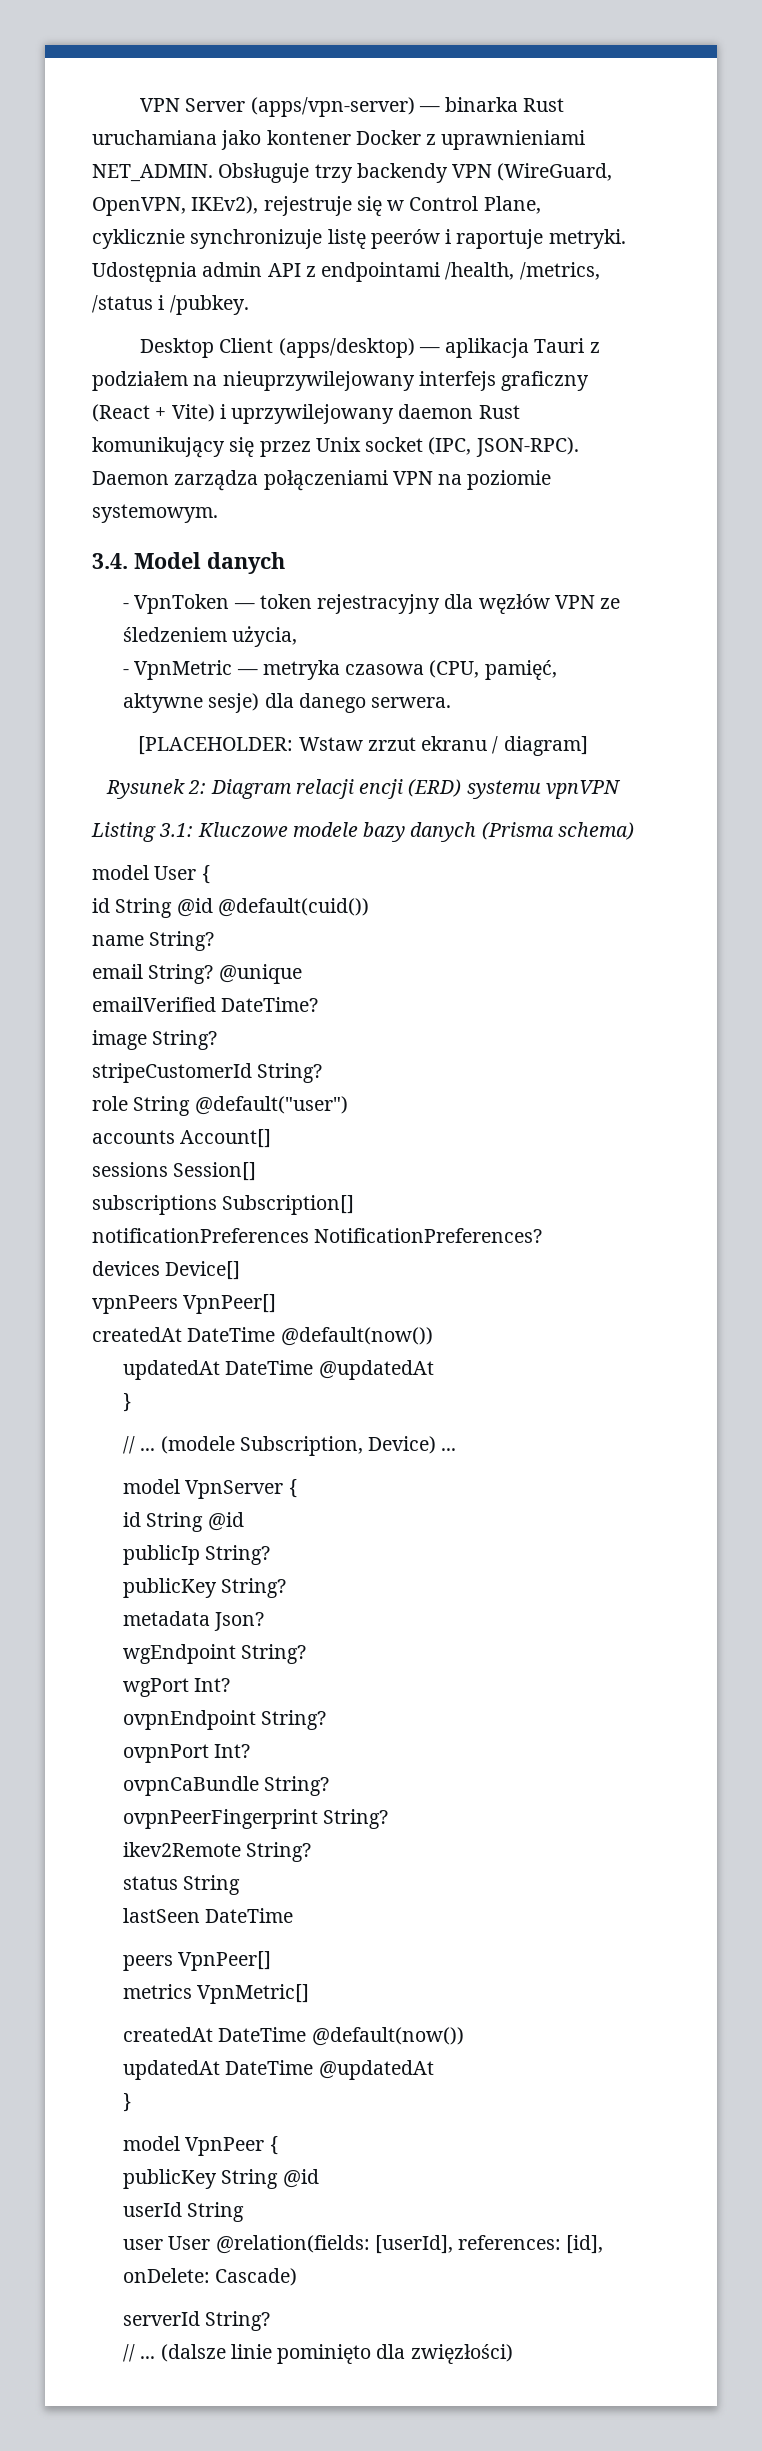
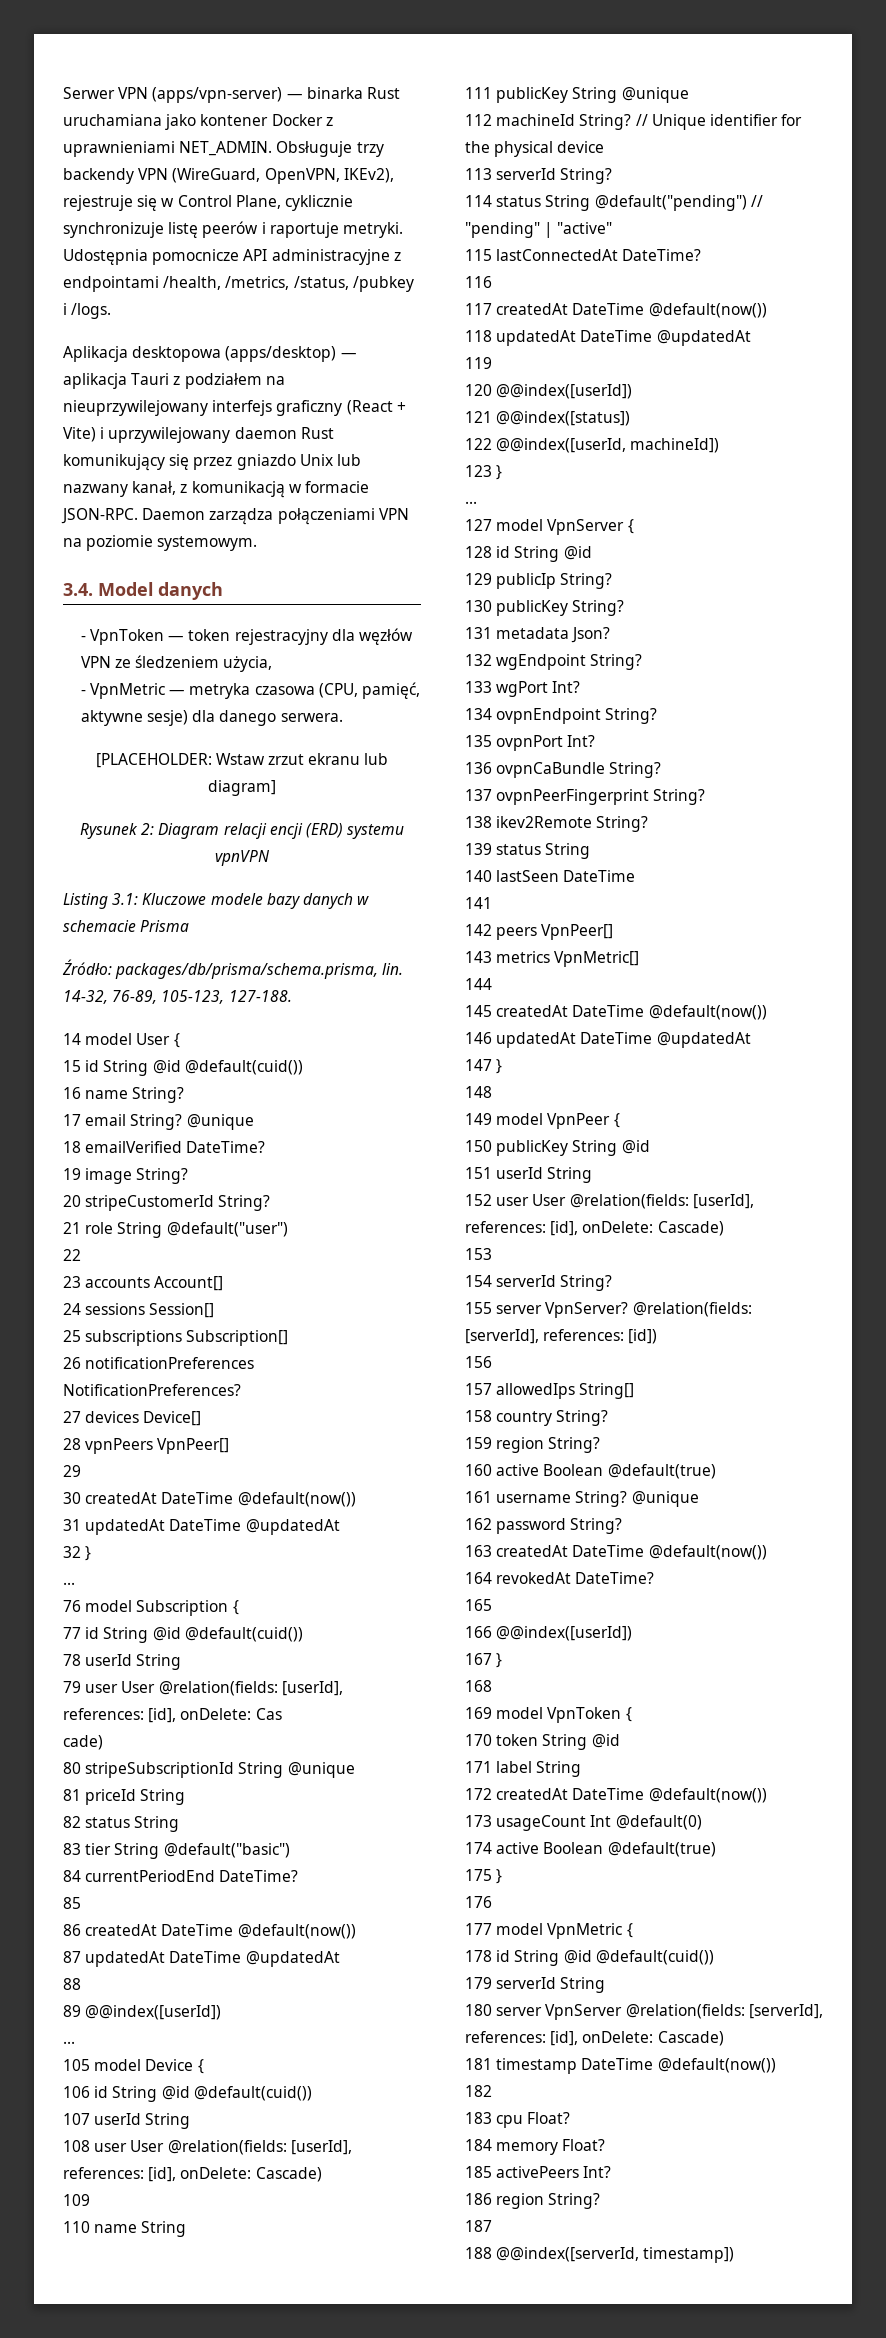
- VPN Server (apps/vpn-server) — binarka Rust uruchamiana jako kontener Docker z uprawnieniami NET_ADMIN.
+ Serwer VPN (apps/vpn-server) — binarka Rust uruchamiana jako kontener Docker z uprawnieniami NET_ADMIN.
- Udostępnia admin API z endpointami /health, /metrics, /status i /pubkey.
- Desktop Client (apps/desktop) — aplikacja Tauri z podziałem na nieuprzywilejowany interfejs graficzny (React + Vite) i uprzywilejowany daemon Rust komunikujący się przez Unix socket (IPC, JSON-RPC).
+ Udostępnia pomocnicze API administracyjne z endpointami /health, /metrics, /status, /pubkey i /logs.
+ Aplikacja desktopowa (apps/desktop) — aplikacja Tauri z podziałem na nieuprzywilejowany interfejs graficzny (React + Vite) i uprzywilejowany daemon Rust komunikujący się przez gniazdo Unix lub nazwany kanał, z komunikacją w formacie JSON-RPC.
- [PLACEHOLDER: Wstaw zrzut ekranu / diagram]
+ [PLACEHOLDER: Wstaw zrzut ekranu lub diagram]
- Listing 3.1: Kluczowe modele bazy danych (Prisma schema)
- model User {
+ Listing 3.1: Kluczowe modele bazy danych w schemacie Prisma
+ Źródło: packages/db/prisma/schema.prisma, lin. 14-32, 76-89, 105-123, 127-188.
+ 14 model User {
- id String @id @default(cuid())
- name String?
+ 15 id String @id @default(cuid())
+ 16 name String?
- email String?
+ 17 email String?
- emailVerified DateTime?
+ 18 emailVerified DateTime?
- image String?
+ 19 image String?
- stripeCustomerId String?
+ 20 stripeCustomerId String?
- role String @default("user")
+ 21 role String @default("user")
- accounts Account[]
+ 22
+ 23 accounts Account[]
- sessions Session[]
+ 24 sessions Session[]
- subscriptions Subscription[]
+ 25 subscriptions Subscription[]
- notificationPreferences NotificationPreferences?
+ 26 notificationPreferences NotificationPreferences?
- devices Device[]
+ 27 devices Device[]
- vpnPeers VpnPeer[]
- createdAt DateTime @default(now())
- updatedAt DateTime @updatedAt
- }
- // ... (modele Subscription, Device) ...
- model VpnServer {
- id String @id
- publicIp String?
- publicKey String?
- metadata Json?
- wgEndpoint String?
- wgPort Int?
- ovpnEndpoint String?
- ovpnPort Int?
- ovpnCaBundle String?
- ovpnPeerFingerprint String?
- ikev2Remote String?
- status String
- lastSeen DateTime
- peers VpnPeer[]
- metrics VpnMetric[]
- createdAt DateTime @default(now())
- updatedAt DateTime @updatedAt
- }
- model VpnPeer {
- publicKey String @id
- userId String
- user User @relation(fields: [userId], references: [id], onDelete: Cascade)
- serverId String?
- // ... (dalsze linie pominięto dla zwięzłości)
+ 28 vpnPeers VpnPeer[]
+ 29
+ 30 createdAt DateTime @default(now())
+ 31 updatedAt DateTime @updatedAt
+ 32 }
+ ...
+ 76 model Subscription {
+ 77 id String @id @default(cuid())
+ 78 userId String
+ 79 user User @relation(fields: [userId], references: [id], onDelete: Cas
+ cade)
+ 80 stripeSubscriptionId String @unique
+ 81 priceId String
+ 82 status String
+ 83 tier String @default("basic")
+ 84 currentPeriodEnd DateTime?
+ 85
+ 86 createdAt DateTime @default(now())
+ 87 updatedAt DateTime @updatedAt
+ 88
+ 89 @@index([userId])
+ ...
+ 105 model Device {
+ 106 id String @id @default(cuid())
+ 107 userId String
+ 108 user User @relation(fields: [userId], references: [id], onDelete: Cascade)
+ 109
+ 110 name String
+ 111 publicKey String @unique
+ 112 machineId String? // Unique identifier for the physical device
+ 113 serverId String?
+ 114 status String @default("pending") // "pending" | "active"
+ 115 lastConnectedAt DateTime?
+ 116
+ 117 createdAt DateTime @default(now())
+ 118 updatedAt DateTime @updatedAt
+ 119
+ 120 @@index([userId])
+ 121 @@index([status])
+ 122 @@index([userId, machineId])
+ 123 }
+ ...
+ 127 model VpnServer {
+ 128 id String @id
+ 129 publicIp String?
+ 130 publicKey String?
+ 131 metadata Json?
+ 132 wgEndpoint String?
+ 133 wgPort Int?
+ 134 ovpnEndpoint String?
+ 135 ovpnPort Int?
+ 136 ovpnCaBundle String?
+ 137 ovpnPeerFingerprint String?
+ 138 ikev2Remote String?
+ 139 status String
+ 140 lastSeen DateTime
+ 141
+ 142 peers VpnPeer[]
+ 143 metrics VpnMetric[]
+ 144
+ 145 createdAt DateTime @default(now())
+ 146 updatedAt DateTime @updatedAt
+ 147 }
+ 148
+ 149 model VpnPeer {
+ 150 publicKey String @id
+ 151 userId String
+ 152 user User @relation(fields: [userId], references: [id], onDelete: Cascade)
+ 153
+ 154 serverId String?
+ 155 server VpnServer? @relation(fields: [serverId], references: [id])
+ 156
+ 157 allowedIps String[]
+ 158 country String?
+ 159 region String?
+ 160 active Boolean @default(true)
+ 161 username String? @unique
+ 162 password String?
+ 163 createdAt DateTime @default(now())
+ 164 revokedAt DateTime?
+ 165
+ 166 @@index([userId])
+ 167 }
+ 168
+ 169 model VpnToken {
+ 170 token String @id
+ 171 label String
+ 172 createdAt DateTime @default(now())
+ 173 usageCount Int @default(0)
+ 174 active Boolean @default(true)
+ 175 }
+ 176
+ 177 model VpnMetric {
+ 178 id String @id @default(cuid())
+ 179 serverId String
+ 180 server VpnServer @relation(fields: [serverId], references: [id], onDelete: Cascade)
+ 181 timestamp DateTime @default(now())
+ 182
+ 183 cpu Float?
+ 184 memory Float?
+ 185 activePeers Int?
+ 186 region String?
+ 187
+ 188 @@index([serverId, timestamp])

